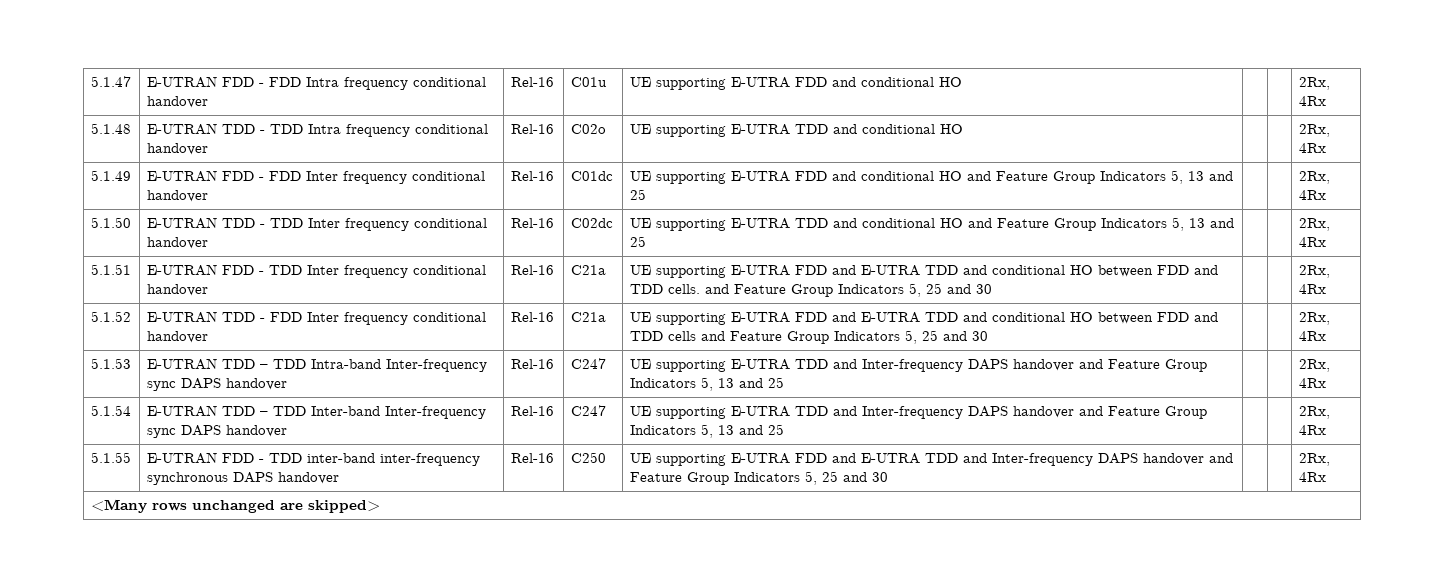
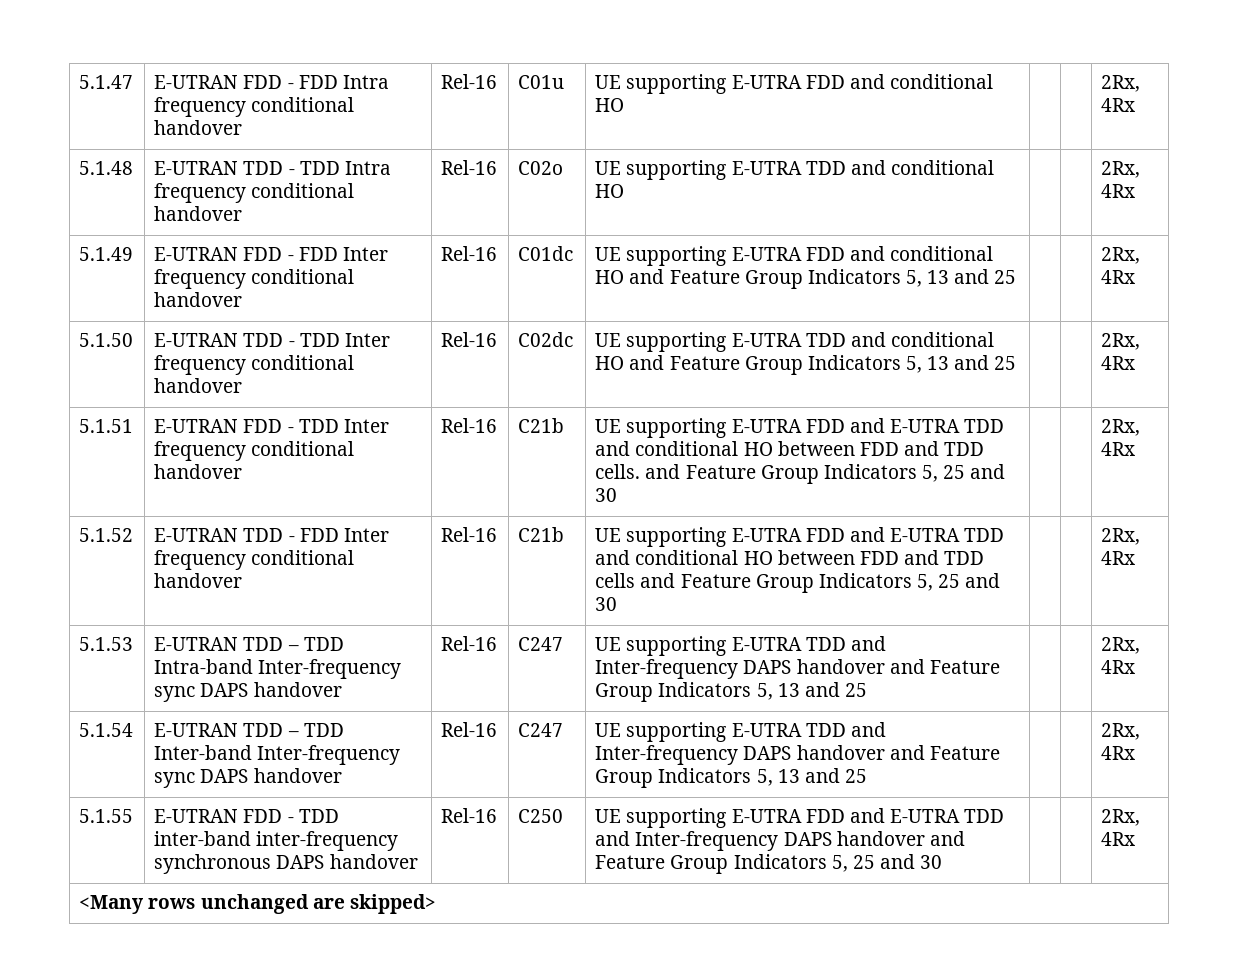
- 5.1.51 | E-UTRAN FDD - TDD Inter frequency conditional handover | Rel-16 | C21a | UE supporting E-UTRA FDD and E-UTRA TDD and conditional HO between FDD and TDD cells. and Feature Group Indicators 5, 25 and 30 | | | 2Rx, 4Rx
+ 5.1.51 | E-UTRAN FDD - TDD Inter frequency conditional handover | Rel-16 | C21b | UE supporting E-UTRA FDD and E-UTRA TDD and conditional HO between FDD and TDD cells. and Feature Group Indicators 5, 25 and 30 | | | 2Rx, 4Rx
- 5.1.52 | E-UTRAN TDD - FDD Inter frequency conditional handover | Rel-16 | C21a | UE supporting E-UTRA FDD and E-UTRA TDD and conditional HO between FDD and TDD cells and Feature Group Indicators 5, 25 and 30 | | | 2Rx, 4Rx
+ 5.1.52 | E-UTRAN TDD - FDD Inter frequency conditional handover | Rel-16 | C21b | UE supporting E-UTRA FDD and E-UTRA TDD and conditional HO between FDD and TDD cells and Feature Group Indicators 5, 25 and 30 | | | 2Rx, 4Rx

